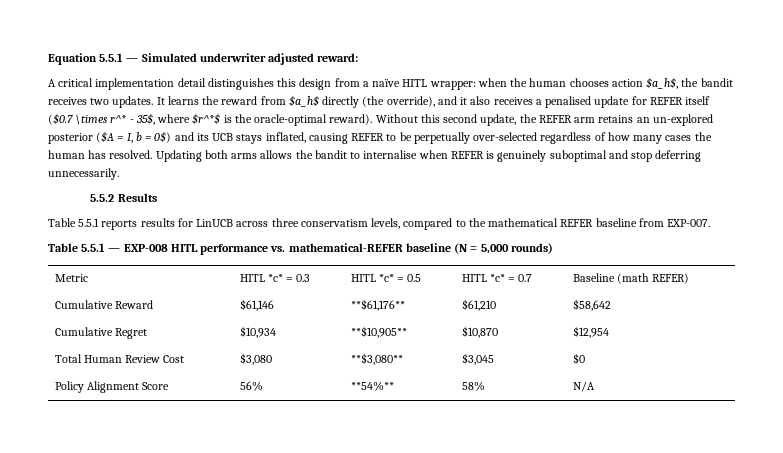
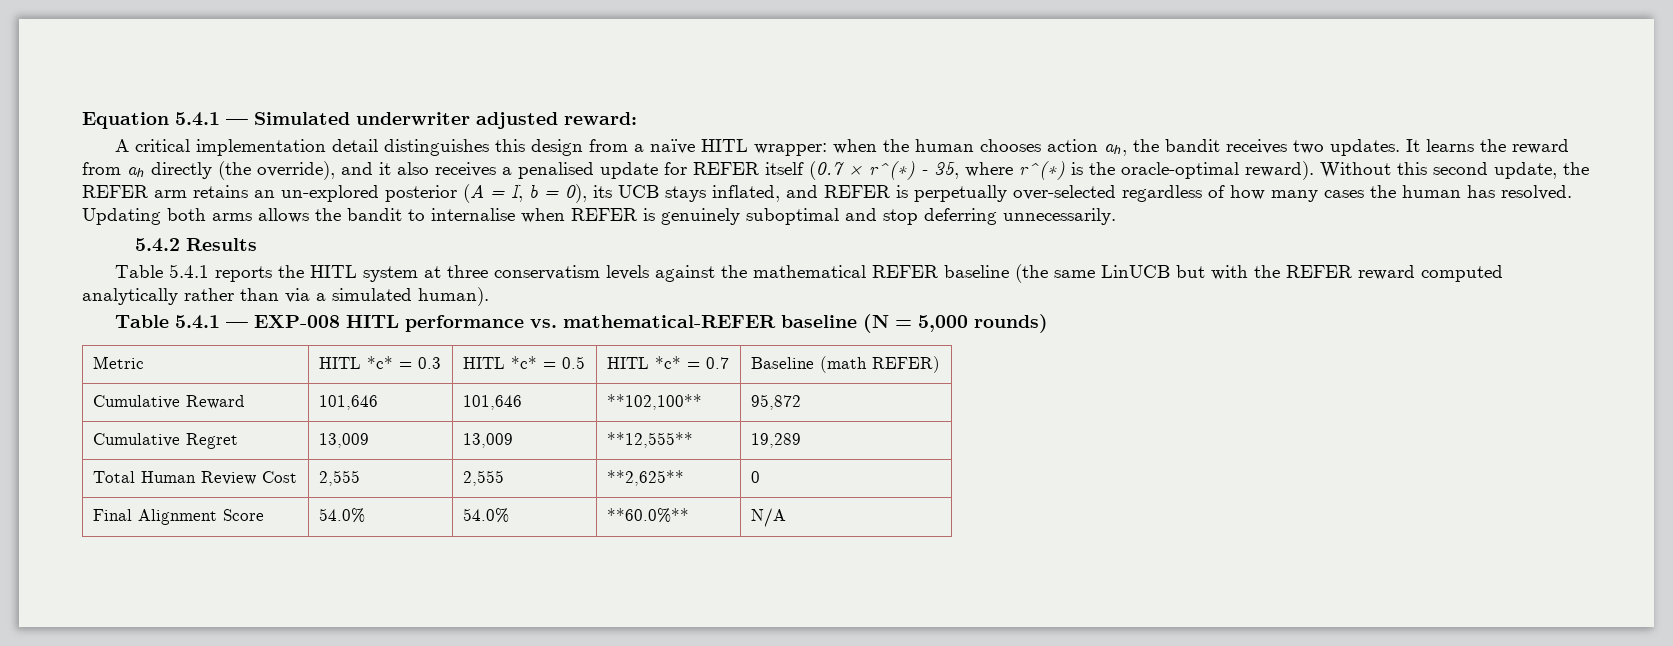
- Equation 5.5.1 — Simulated underwriter adjusted reward:
+ Equation 5.4.1 — Simulated underwriter adjusted reward:
- A critical implementation detail distinguishes this design from a naïve HITL wrapper: when the human chooses action $a_h$, the bandit receives two updates.
+ A critical implementation detail distinguishes this design from a naïve HITL wrapper: when the human chooses action aₕ, the bandit receives two updates.
- It learns the reward from $a_h$ directly (the override), and it also receives a penalised update for REFER itself ($0.7 \times r^* - 35$, where $r^*$ is the oracle-optimal reward).
+ It learns the reward from aₕ directly (the override), and it also receives a penalised update for REFER itself (0.7 × r^(∗) - 35, where r^(∗) is the oracle-optimal reward).
- Without this second update, the REFER arm retains an un-explored posterior ($A = I, b = 0$) and its UCB stays inflated, causing REFER to be perpetually over-selected regardless of how many cases the human has resolved.
+ Without this second update, the REFER arm retains an un-explored posterior (A = I, b = 0), its UCB stays inflated, and REFER is perpetually over-selected regardless of how many cases the human has resolved.
- 5.5.2 Results
+ 5.4.2 Results
- Table 5.5.1 reports results for LinUCB across three conservatism levels, compared to the mathematical REFER baseline from EXP-007.
- Table 5.5.1 — EXP-008 HITL performance vs. mathematical-REFER baseline (N = 5,000 rounds)
+ Table 5.4.1 reports the HITL system at three conservatism levels against the mathematical REFER baseline (the same LinUCB but with the REFER reward computed analytically rather than via a simulated human).
+ Table 5.4.1 — EXP-008 HITL performance vs. mathematical-REFER baseline (N = 5,000 rounds)
- Cumulative Reward | $61,146 | **$61,176** | $61,210 | $58,642
- Cumulative Regret | $10,934 | **$10,905** | $10,870 | $12,954
+ Cumulative Reward | 101,646 | 101,646 | **102,100** | 95,872
+ Cumulative Regret | 13,009 | 13,009 | **12,555** | 19,289
- Total Human Review Cost | $3,080 | **$3,080** | $3,045 | $0
- Policy Alignment Score | 56% | **54%** | 58% | N/A
+ Total Human Review Cost | 2,555 | 2,555 | **2,625** | 0
+ Final Alignment Score | 54.0% | 54.0% | **60.0%** | N/A

